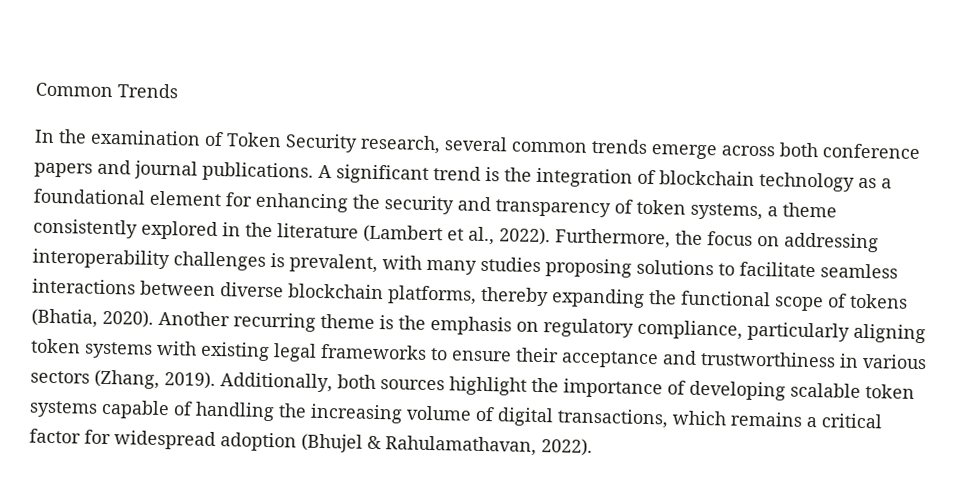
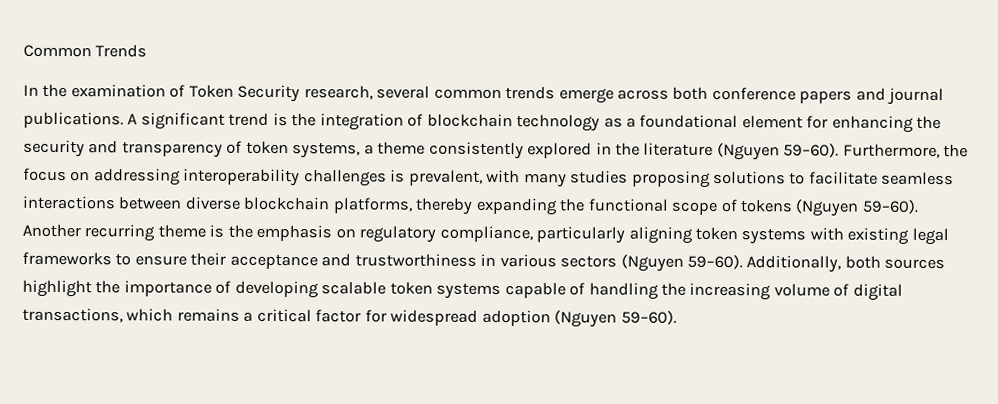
- A significant trend is the integration of blockchain technology as a foundational element for enhancing the security and transparency of token systems, a theme consistently explored in the literature (Lambert et al., 2022).
+ A significant trend is the integration of blockchain technology as a foundational element for enhancing the security and transparency of token systems, a theme consistently explored in the literature (Nguyen 59–60).
- Furthermore, the focus on addressing interoperability challenges is prevalent, with many studies proposing solutions to facilitate seamless interactions between diverse blockchain platforms, thereby expanding the functional scope of tokens (Bhatia, 2020).
+ Furthermore, the focus on addressing interoperability challenges is prevalent, with many studies proposing solutions to facilitate seamless interactions between diverse blockchain platforms, thereby expanding the functional scope of tokens (Nguyen 59–60).
- Another recurring theme is the emphasis on regulatory compliance, particularly aligning token systems with existing legal frameworks to ensure their acceptance and trustworthiness in various sectors (Zhang, 2019).
+ Another recurring theme is the emphasis on regulatory compliance, particularly aligning token systems with existing legal frameworks to ensure their acceptance and trustworthiness in various sectors (Nguyen 59–60).
- Additionally, both sources highlight the importance of developing scalable token systems capable of handling the increasing volume of digital transactions, which remains a critical factor for widespread adoption (Bhujel & Rahulamathavan, 2022).
+ Additionally, both sources highlight the importance of developing scalable token systems capable of handling the increasing volume of digital transactions, which remains a critical factor for widespread adoption (Nguyen 59–60).

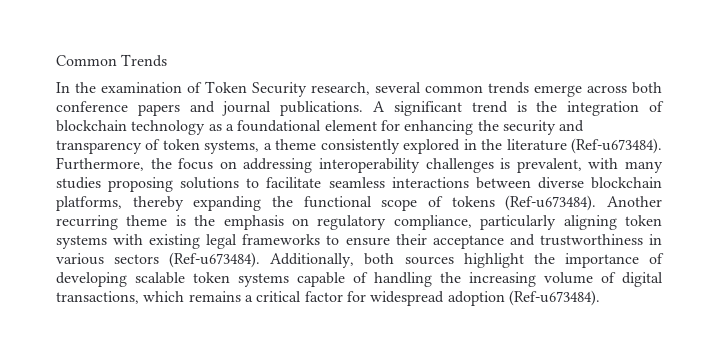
- A significant trend is the integration of blockchain technology as a foundational element for enhancing the security and transparency of token systems, a theme consistently explored in the literature (Nguyen 59–60).
+ A significant trend is the integration of blockchain technology as a foundational element for enhancing the security and transparency of token systems, a theme consistently explored in the literature (Ref-u673484).
- Furthermore, the focus on addressing interoperability challenges is prevalent, with many studies proposing solutions to facilitate seamless interactions between diverse blockchain platforms, thereby expanding the functional scope of tokens (Nguyen 59–60).
+ Furthermore, the focus on addressing interoperability challenges is prevalent, with many studies proposing solutions to facilitate seamless interactions between diverse blockchain platforms, thereby expanding the functional scope of tokens (Ref-u673484).
- Another recurring theme is the emphasis on regulatory compliance, particularly aligning token systems with existing legal frameworks to ensure their acceptance and trustworthiness in various sectors (Nguyen 59–60).
+ Another recurring theme is the emphasis on regulatory compliance, particularly aligning token systems with existing legal frameworks to ensure their acceptance and trustworthiness in various sectors (Ref-u673484).
- Additionally, both sources highlight the importance of developing scalable token systems capable of handling the increasing volume of digital transactions, which remains a critical factor for widespread adoption (Nguyen 59–60).
+ Additionally, both sources highlight the importance of developing scalable token systems capable of handling the increasing volume of digital transactions, which remains a critical factor for widespread adoption (Ref-u673484).

